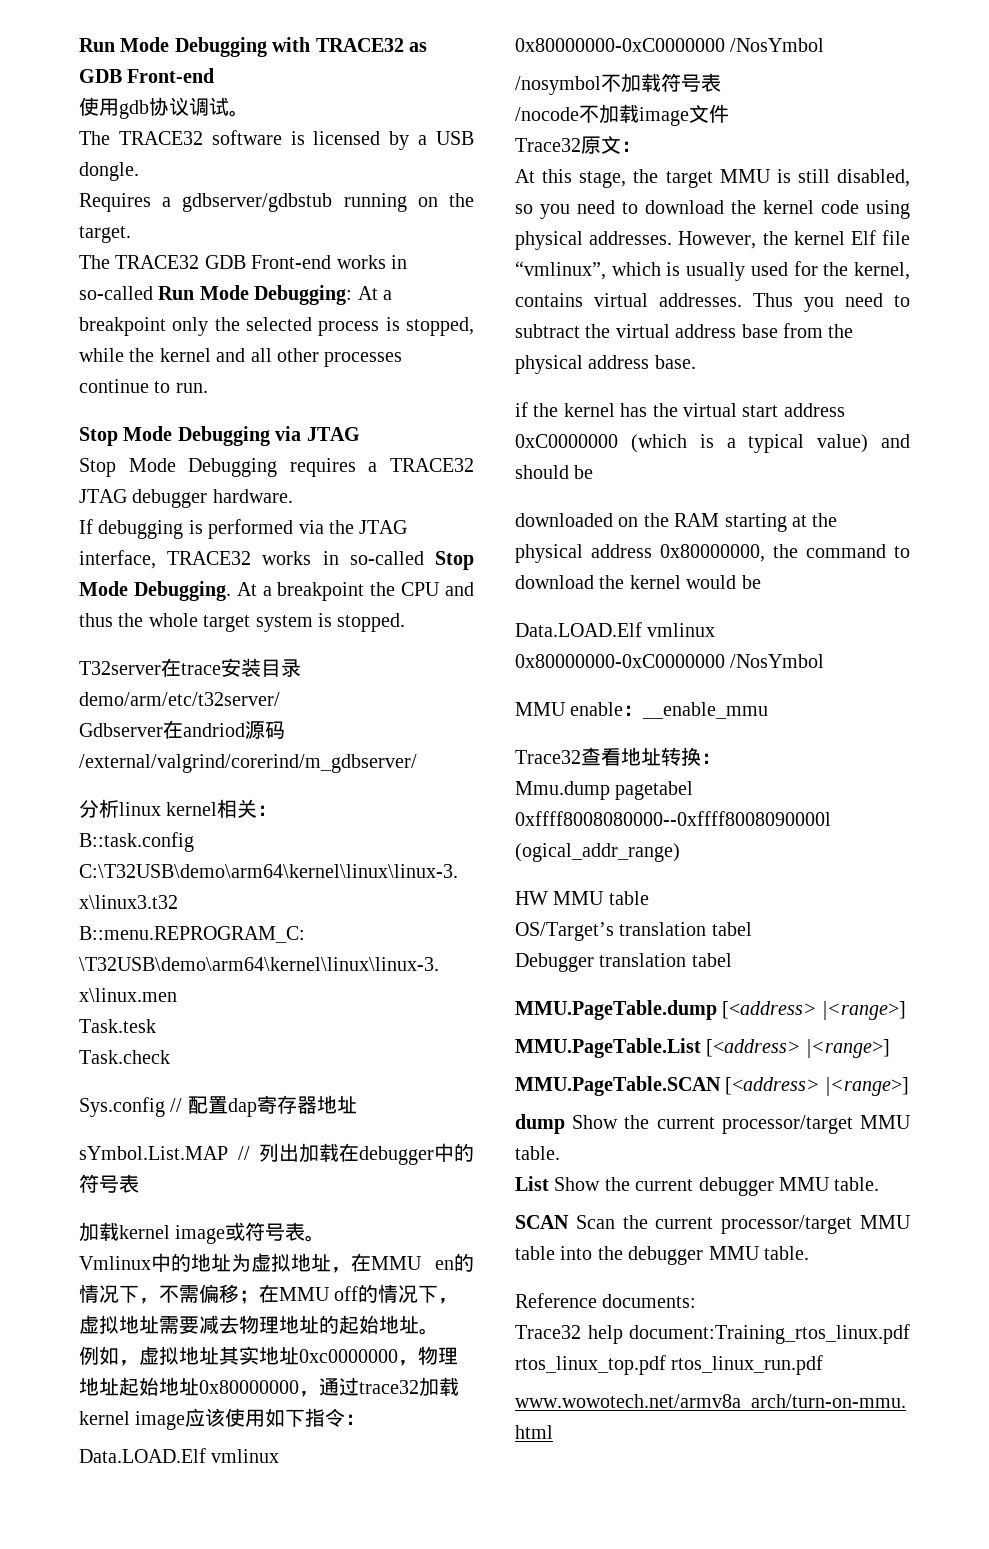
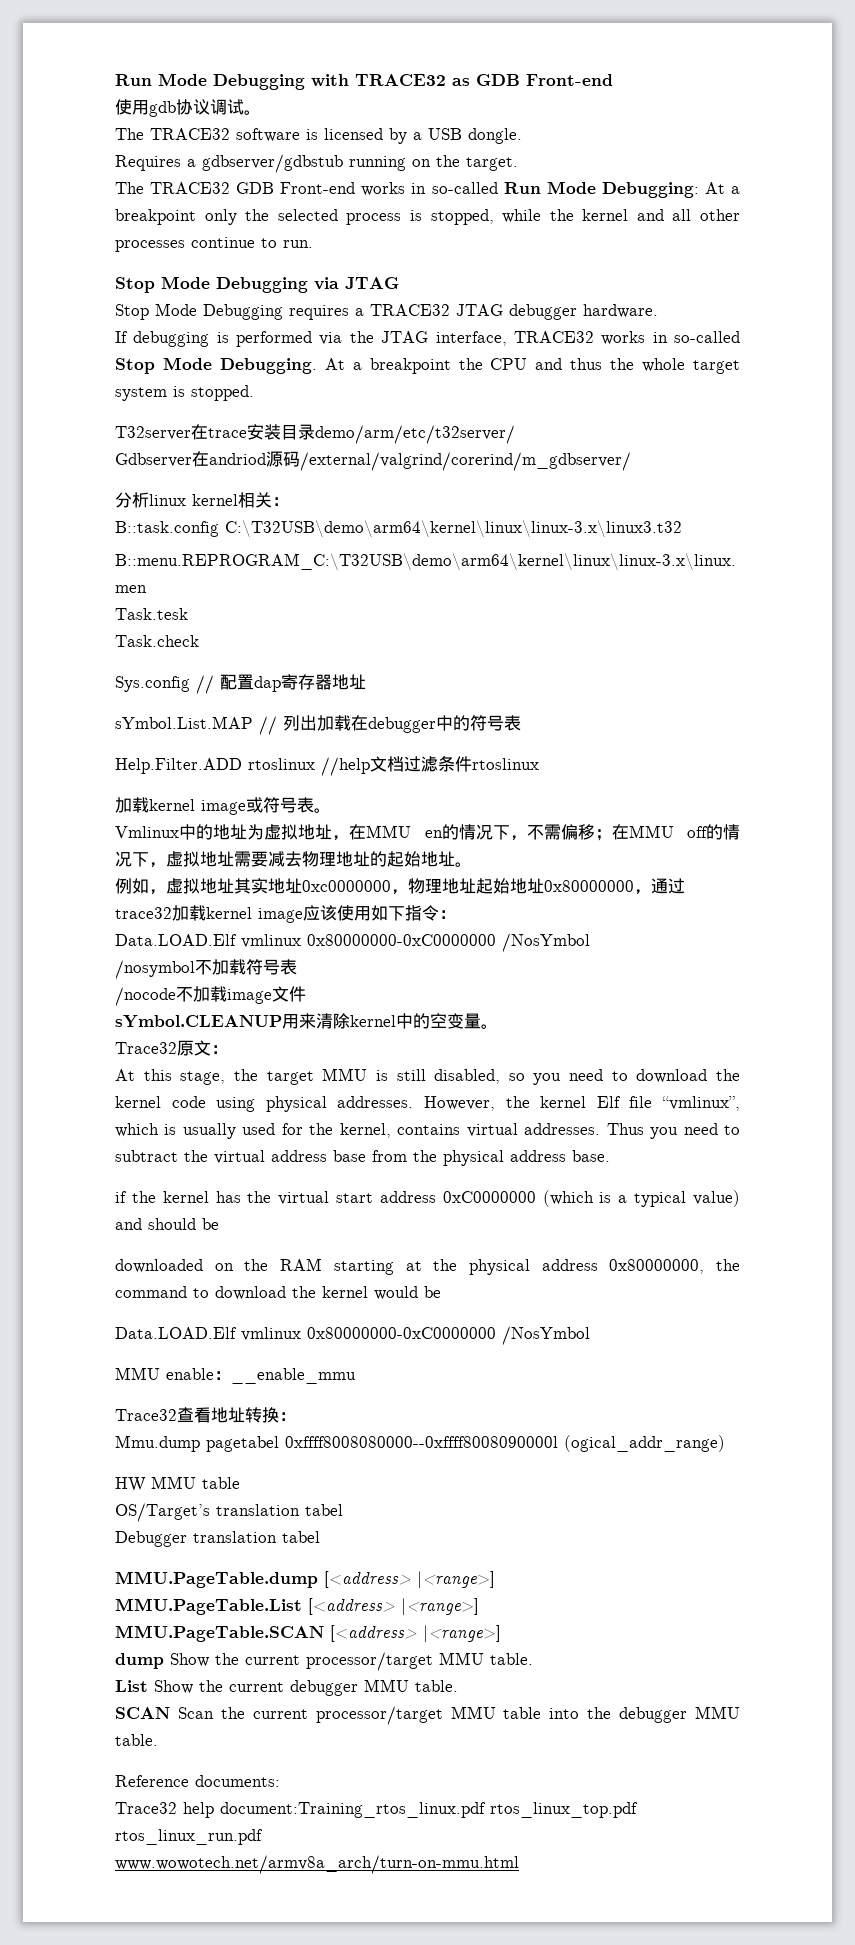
+ Help.Filter.ADD rtoslinux //help文档过滤条件rtoslinux
+ sYmbol.CLEANUP用来清除kernel中的空变量。

